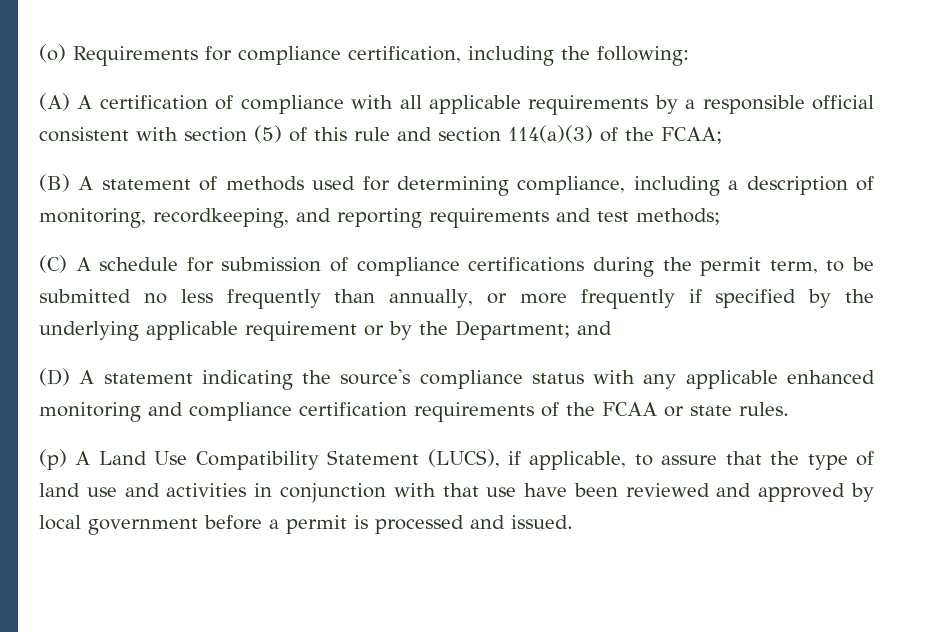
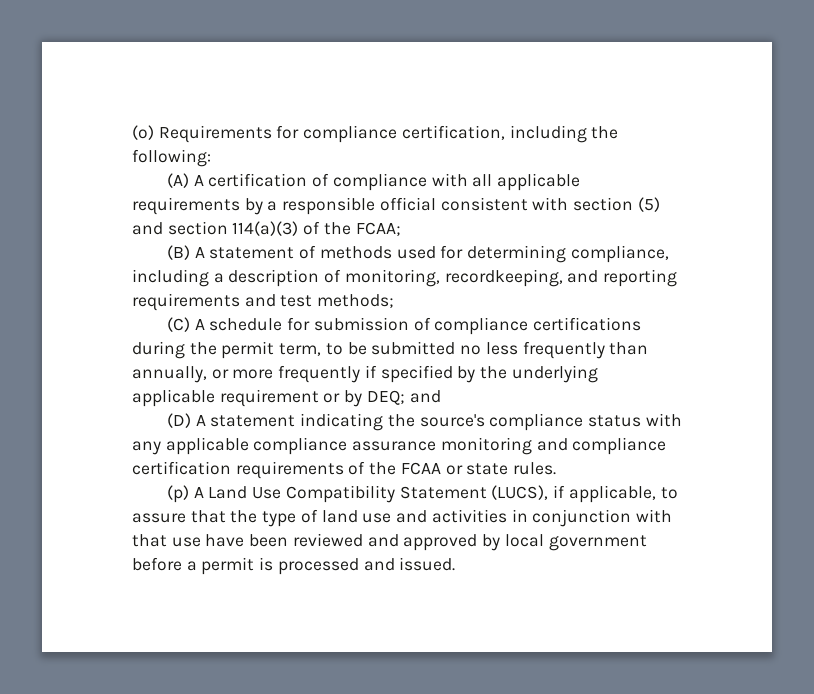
- (A) A certification of compliance with all applicable requirements by a responsible official consistent with section (5) of this rule and section 114(a)(3) of the FCAA;
+ (A) A certification of compliance with all applicable requirements by a responsible official consistent with section (5) and section 114(a)(3) of the FCAA;
- (C) A schedule for submission of compliance certifications during the permit term, to be submitted no less frequently than annually, or more frequently if specified by the underlying applicable requirement or by the Department; and
+ (C) A schedule for submission of compliance certifications during the permit term, to be submitted no less frequently than annually, or more frequently if specified by the underlying applicable requirement or by DEQ; and
- (D) A statement indicating the source's compliance status with any applicable enhanced monitoring and compliance certification requirements of the FCAA or state rules.
+ (D) A statement indicating the source's compliance status with any applicable compliance assurance monitoring and compliance certification requirements of the FCAA or state rules.

